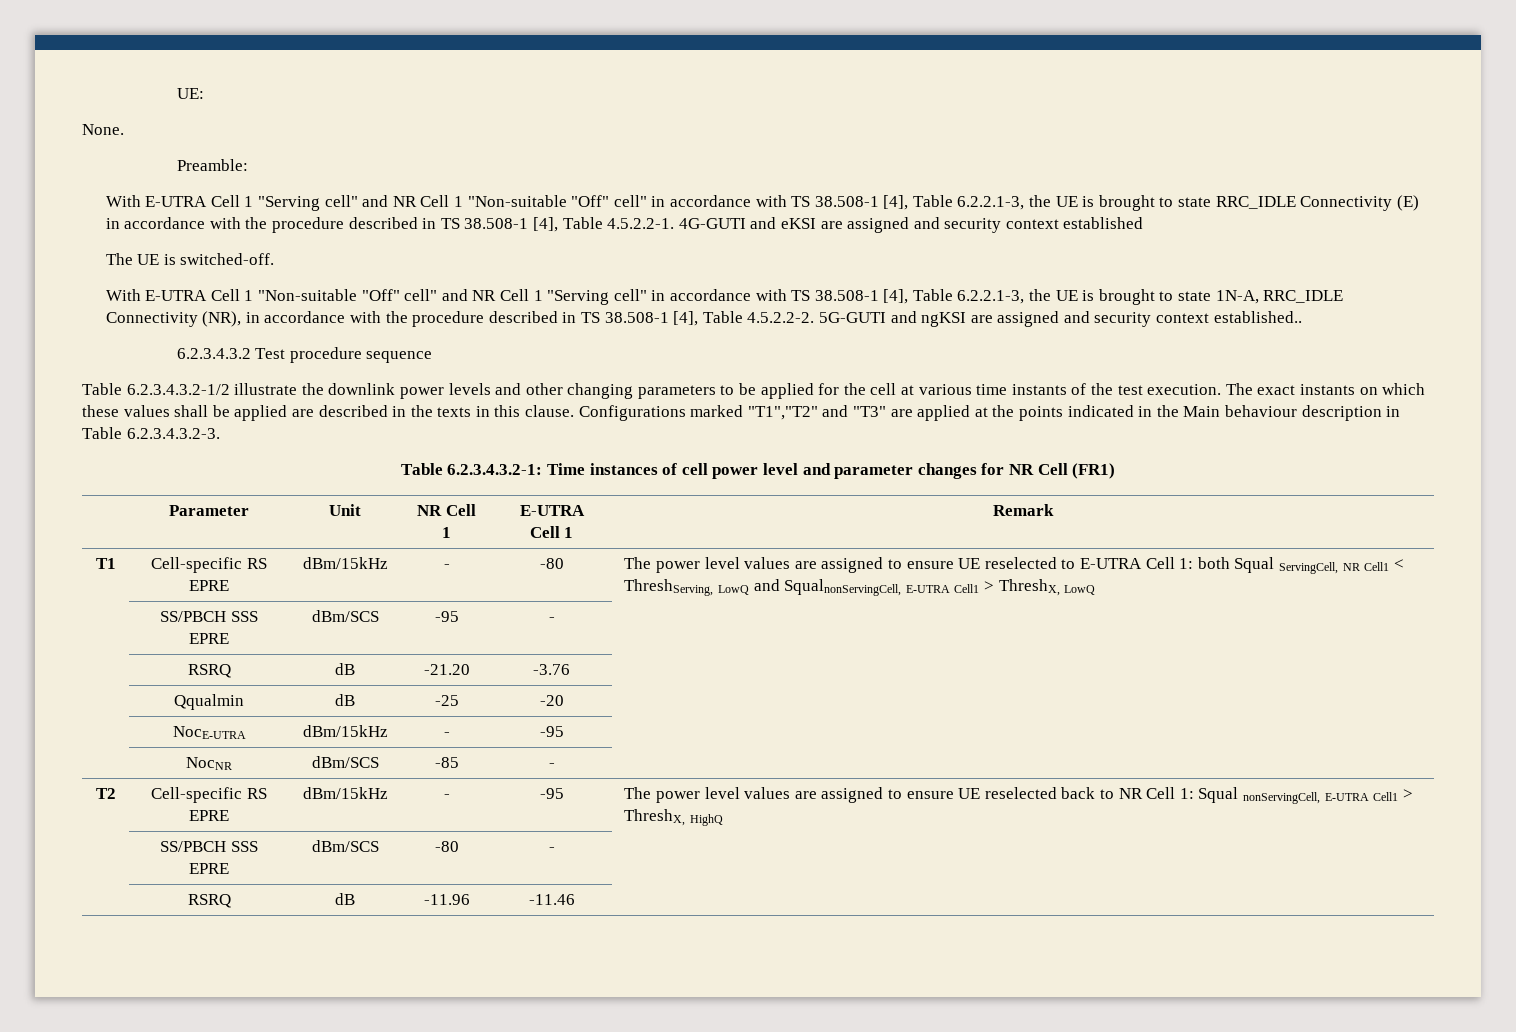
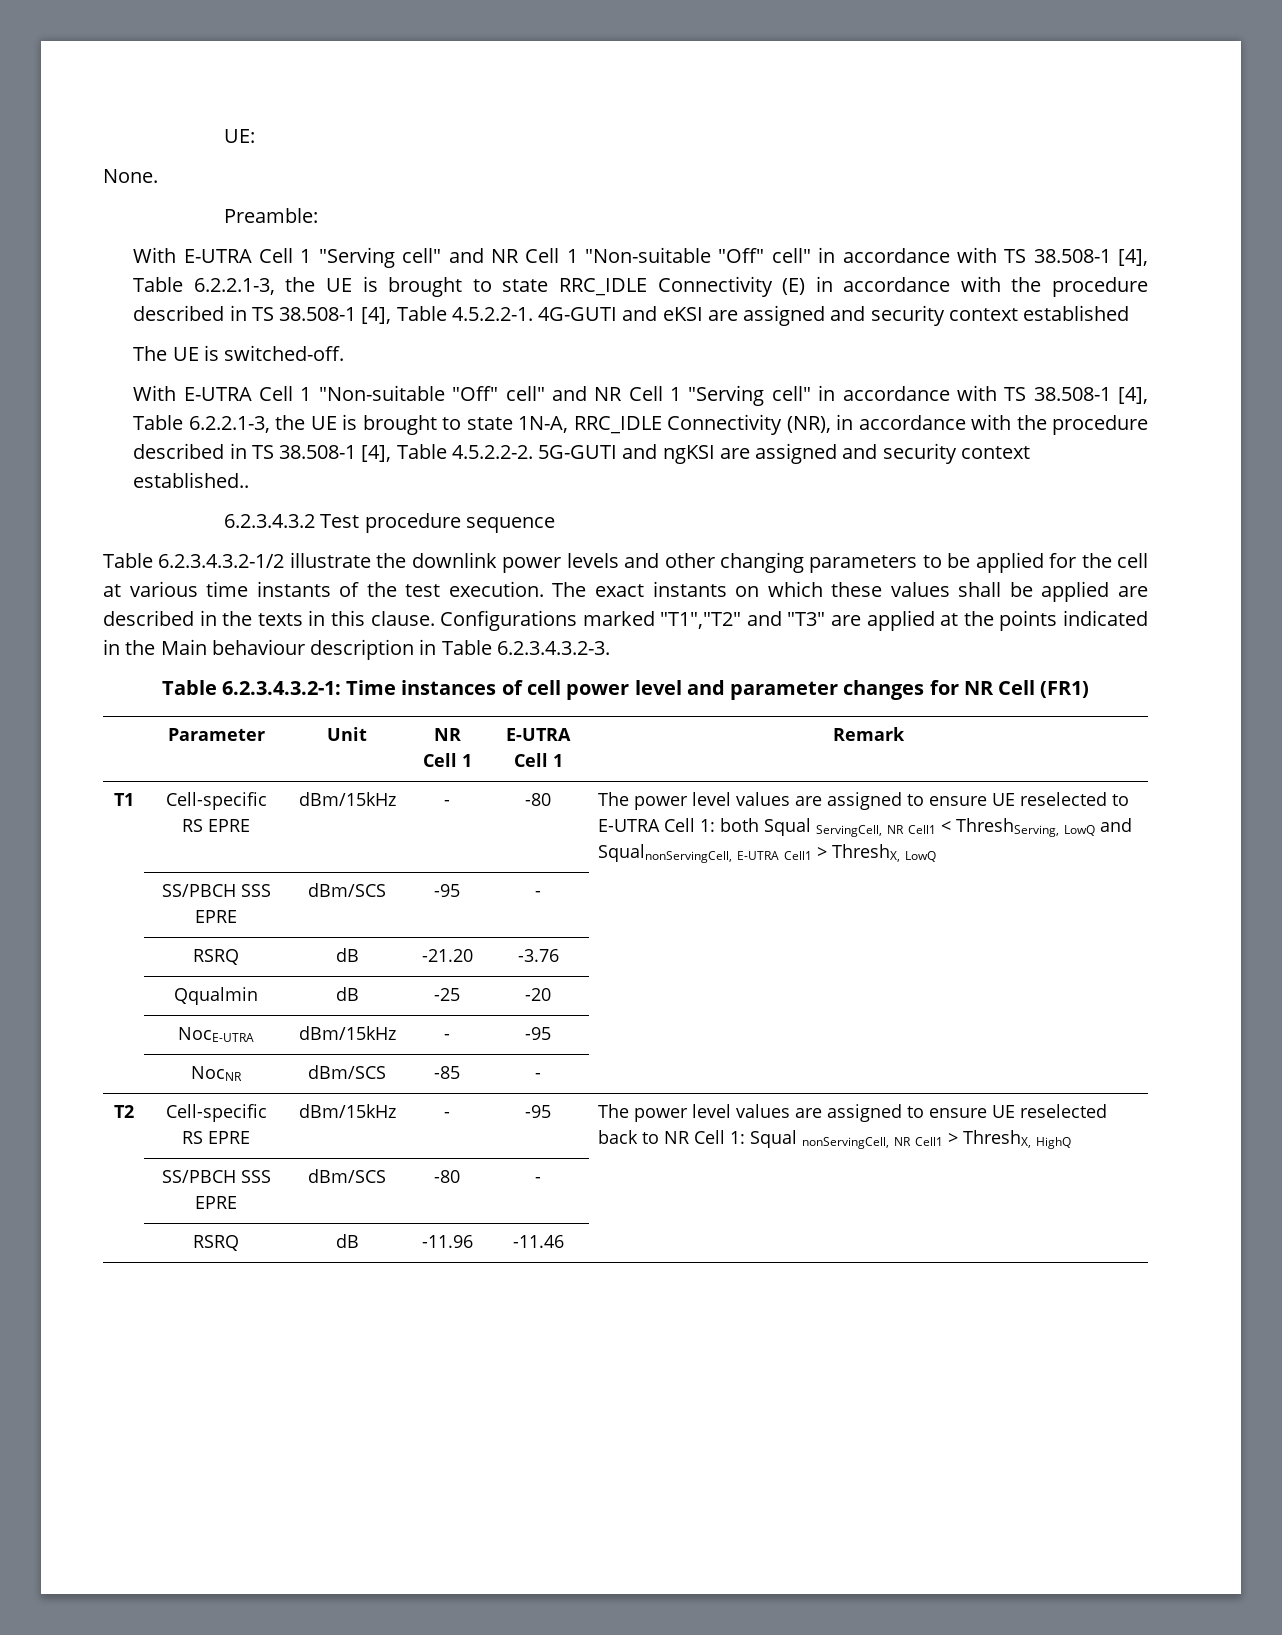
- T2 | Cell-specific RS EPRE | dBm/15kHz | - | -95 | The power level values are assigned to ensure UE reselected back to NR Cell 1: Squal nonServingCell, E-UTRA Cell1 > ThreshX, HighQ
+ T2 | Cell-specific RS EPRE | dBm/15kHz | - | -95 | The power level values are assigned to ensure UE reselected back to NR Cell 1: Squal nonServingCell, NR Cell1 > ThreshX, HighQ

